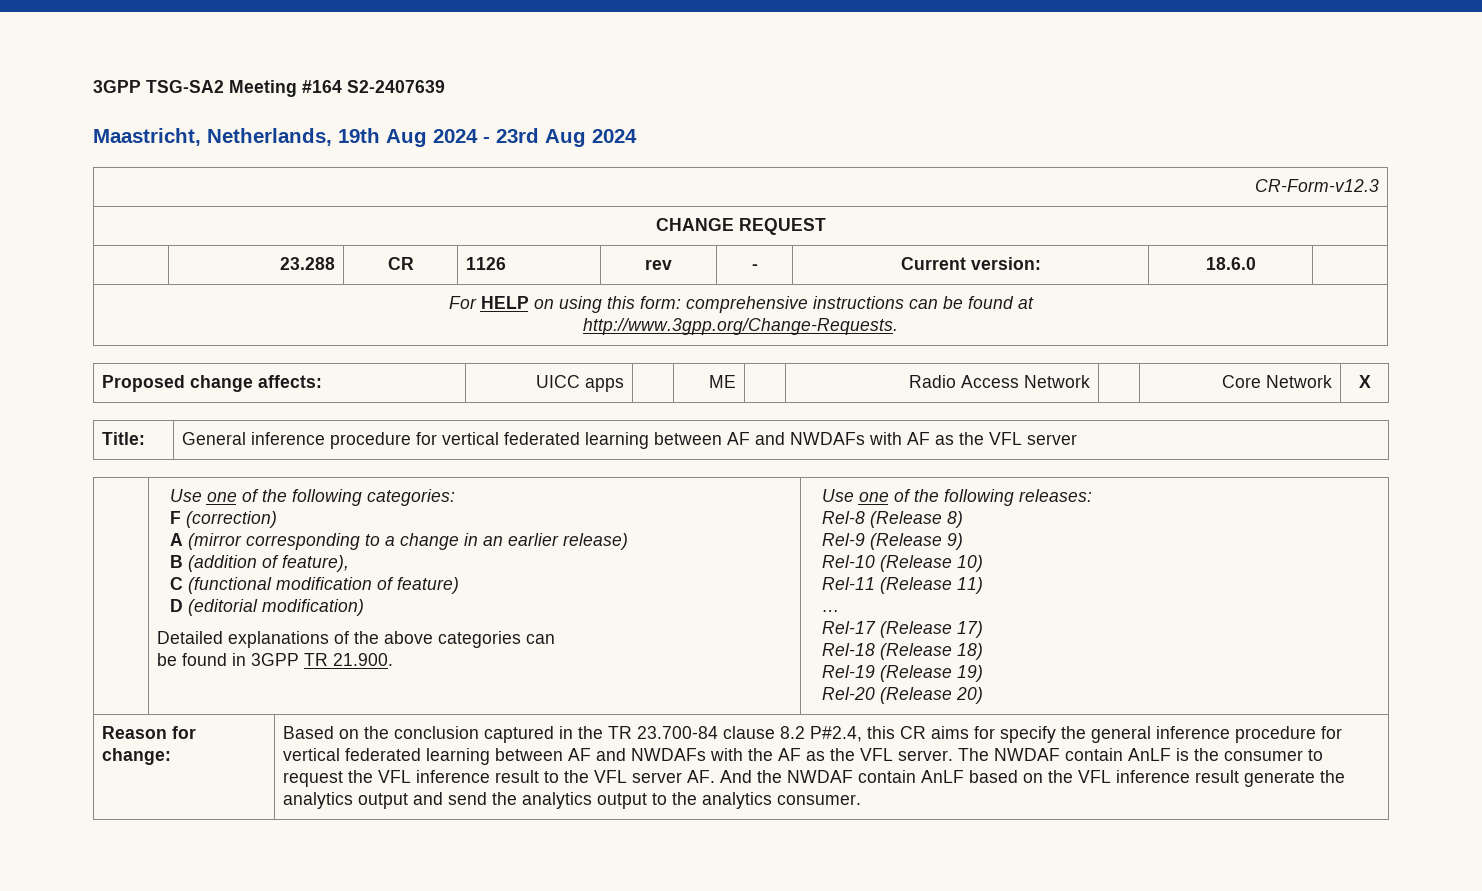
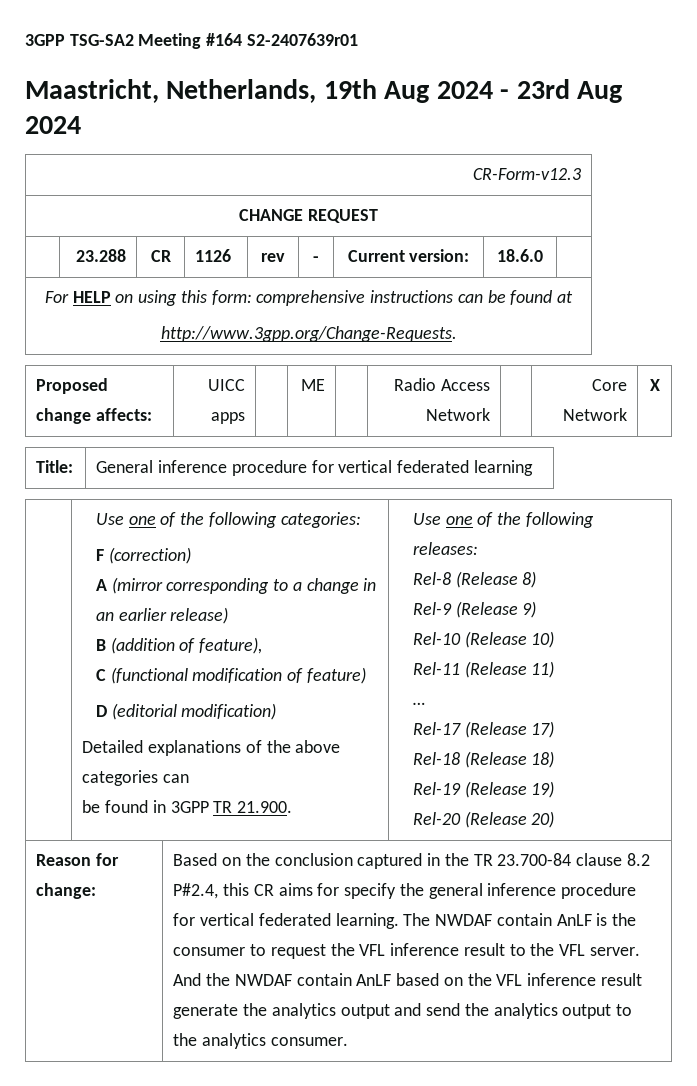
- 3GPP TSG-SA2 Meeting #164 S2-2407639
+ 3GPP TSG-SA2 Meeting #164 S2-2407639r01
- Title: | General inference procedure for vertical federated learning between AF and NWDAFs with AF as the VFL server
+ Title: | General inference procedure for vertical federated learning
- Based on the conclusion captured in the TR 23.700-84 clause 8.2 P#2.4, this CR aims for specify the general inference procedure for vertical federated learning between AF and NWDAFs with the AF as the VFL server.
+ Based on the conclusion captured in the TR 23.700-84 clause 8.2 P#2.4, this CR aims for specify the general inference procedure for vertical federated learning.
- The NWDAF contain AnLF is the consumer to request the VFL inference result to the VFL server AF. And the NWDAF contain AnLF based on the VFL inference result generate the analytics output and send the analytics output to the analytics consumer.
+ The NWDAF contain AnLF is the consumer to request the VFL inference result to the VFL server. And the NWDAF contain AnLF based on the VFL inference result generate the analytics output and send the analytics output to the analytics consumer.

